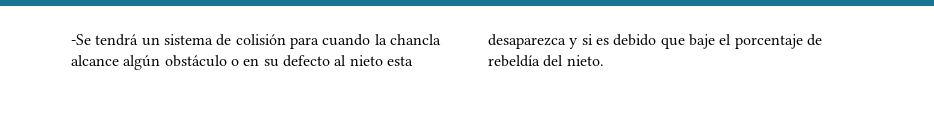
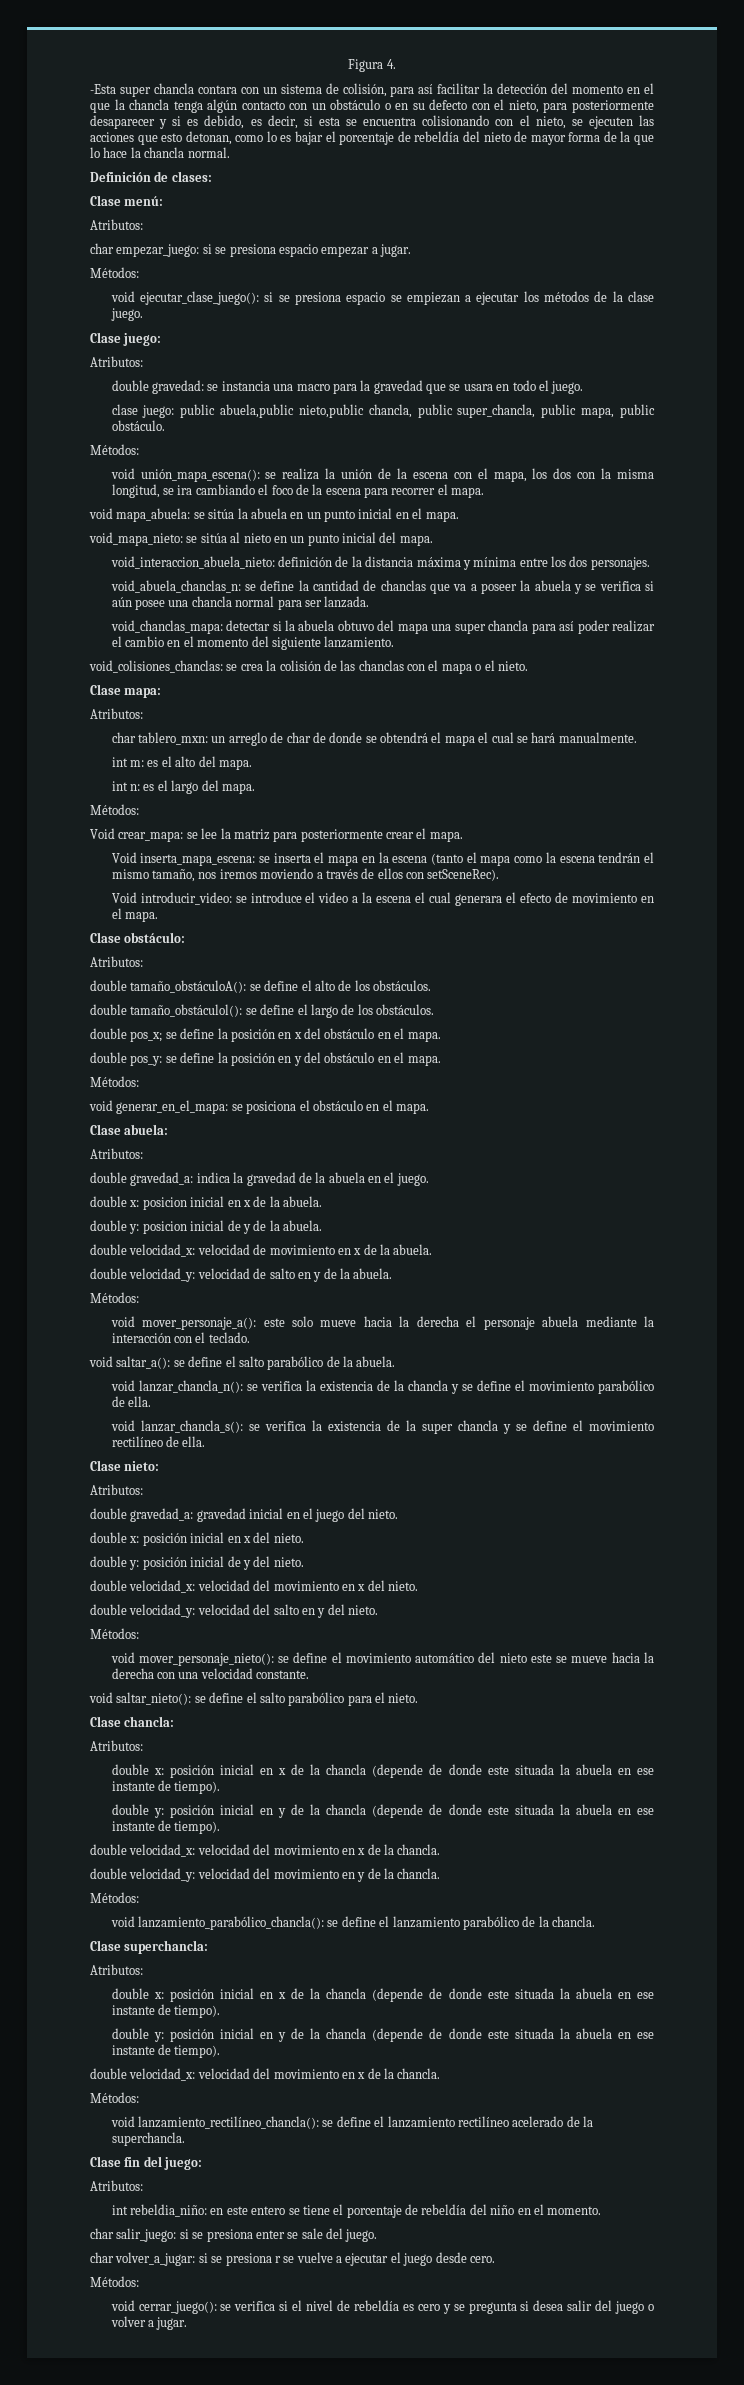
- -Se tendrá un sistema de colisión para cuando la chancla alcance algún obstáculo o en su defecto al nieto esta desaparezca y si es debido que baje el porcentaje de rebeldía del nieto.
+ Figura 4.
+ -Esta super chancla contara con un sistema de colisión, para así facilitar la detección del momento en el que la chancla tenga algún contacto con un obstáculo o en su defecto con el nieto, para posteriormente desaparecer y si es debido, es decir, si esta se encuentra colisionando con el nieto, se ejecuten las acciones que esto detonan, como lo es bajar el porcentaje de rebeldía del nieto de mayor forma de la que lo hace la chancla normal.
+ Definición de clases:
+ Clase menú:
+ Atributos:
+ char empezar_juego: si se presiona espacio empezar a jugar.
+ Métodos:
+ void ejecutar_clase_juego(): si se presiona espacio se empiezan a ejecutar los métodos de la clase juego.
+ Clase juego:
+ Atributos:
+ double gravedad: se instancia una macro para la gravedad que se usara en todo el juego.
+ clase juego: public abuela,public nieto,public chancla, public super_chancla, public mapa, public obstáculo.
+ Métodos:
+ void unión_mapa_escena(): se realiza la unión de la escena con el mapa, los dos con la misma longitud, se ira cambiando el foco de la escena para recorrer el mapa.
+ void mapa_abuela: se sitúa la abuela en un punto inicial en el mapa.
+ void_mapa_nieto: se sitúa al nieto en un punto inicial del mapa.
+ void_interaccion_abuela_nieto: definición de la distancia máxima y mínima entre los dos personajes.
+ void_abuela_chanclas_n: se define la cantidad de chanclas que va a poseer la abuela y se verifica si aún posee una chancla normal para ser lanzada.
+ void_chanclas_mapa: detectar si la abuela obtuvo del mapa una super chancla para así poder realizar el cambio en el momento del siguiente lanzamiento.
+ void_colisiones_chanclas: se crea la colisión de las chanclas con el mapa o el nieto.
+ Clase mapa:
+ Atributos:
+ char tablero_mxn: un arreglo de char de donde se obtendrá el mapa el cual se hará manualmente.
+ int m: es el alto del mapa.
+ int n: es el largo del mapa.
+ Métodos:
+ Void crear_mapa: se lee la matriz para posteriormente crear el mapa.
+ Void inserta_mapa_escena: se inserta el mapa en la escena (tanto el mapa como la escena tendrán el mismo tamaño, nos iremos moviendo a través de ellos con setSceneRec).
+ Void introducir_video: se introduce el video a la escena el cual generara el efecto de movimiento en el mapa.
+ Clase obstáculo:
+ Atributos:
+ double tamaño_obstáculoA(): se define el alto de los obstáculos.
+ double tamaño_obstáculol(): se define el largo de los obstáculos.
+ double pos_x; se define la posición en x del obstáculo en el mapa.
+ double pos_y: se define la posición en y del obstáculo en el mapa.
+ Métodos:
+ void generar_en_el_mapa: se posiciona el obstáculo en el mapa.
+ Clase abuela:
+ Atributos:
+ double gravedad_a: indica la gravedad de la abuela en el juego.
+ double x: posicion inicial en x de la abuela.
+ double y: posicion inicial de y de la abuela.
+ double velocidad_x: velocidad de movimiento en x de la abuela.
+ double velocidad_y: velocidad de salto en y de la abuela.
+ Métodos:
+ void mover_personaje_a(): este solo mueve hacia la derecha el personaje abuela mediante la interacción con el teclado.
+ void saltar_a(): se define el salto parabólico de la abuela.
+ void lanzar_chancla_n(): se verifica la existencia de la chancla y se define el movimiento parabólico de ella.
+ void lanzar_chancla_s(): se verifica la existencia de la super chancla y se define el movimiento rectilíneo de ella.
+ Clase nieto:
+ Atributos:
+ double gravedad_a: gravedad inicial en el juego del nieto.
+ double x: posición inicial en x del nieto.
+ double y: posición inicial de y del nieto.
+ double velocidad_x: velocidad del movimiento en x del nieto.
+ double velocidad_y: velocidad del salto en y del nieto.
+ Métodos:
+ void mover_personaje_nieto(): se define el movimiento automático del nieto este se mueve hacia la derecha con una velocidad constante.
+ void saltar_nieto(): se define el salto parabólico para el nieto.
+ Clase chancla:
+ Atributos:
+ double x: posición inicial en x de la chancla (depende de donde este situada la abuela en ese instante de tiempo).
+ double y: posición inicial en y de la chancla (depende de donde este situada la abuela en ese instante de tiempo).
+ double velocidad_x: velocidad del movimiento en x de la chancla.
+ double velocidad_y: velocidad del movimiento en y de la chancla.
+ Métodos:
+ void lanzamiento_parabólico_chancla(): se define el lanzamiento parabólico de la chancla.
+ Clase superchancla:
+ Atributos:
+ double x: posición inicial en x de la chancla (depende de donde este situada la abuela en ese instante de tiempo).
+ double y: posición inicial en y de la chancla (depende de donde este situada la abuela en ese instante de tiempo).
+ double velocidad_x: velocidad del movimiento en x de la chancla.
+ Métodos:
+ void lanzamiento_rectilíneo_chancla(): se define el lanzamiento rectilíneo acelerado de la superchancla.
+ Clase fin del juego:
+ Atributos:
+ int rebeldia_niño: en este entero se tiene el porcentaje de rebeldía del niño en el momento.
+ char salir_juego: si se presiona enter se sale del juego.
+ char volver_a_jugar: si se presiona r se vuelve a ejecutar el juego desde cero.
+ Métodos:
+ void cerrar_juego(): se verifica si el nivel de rebeldía es cero y se pregunta si desea salir del juego o volver a jugar.

